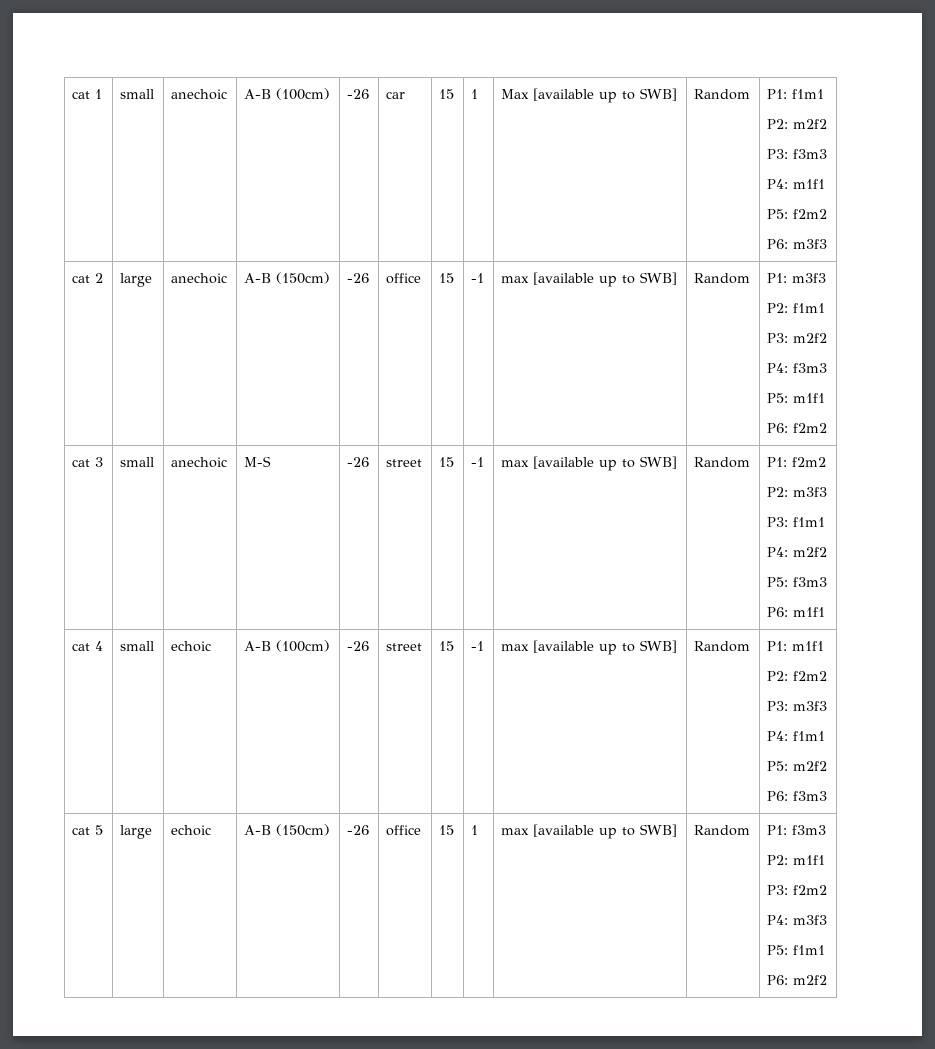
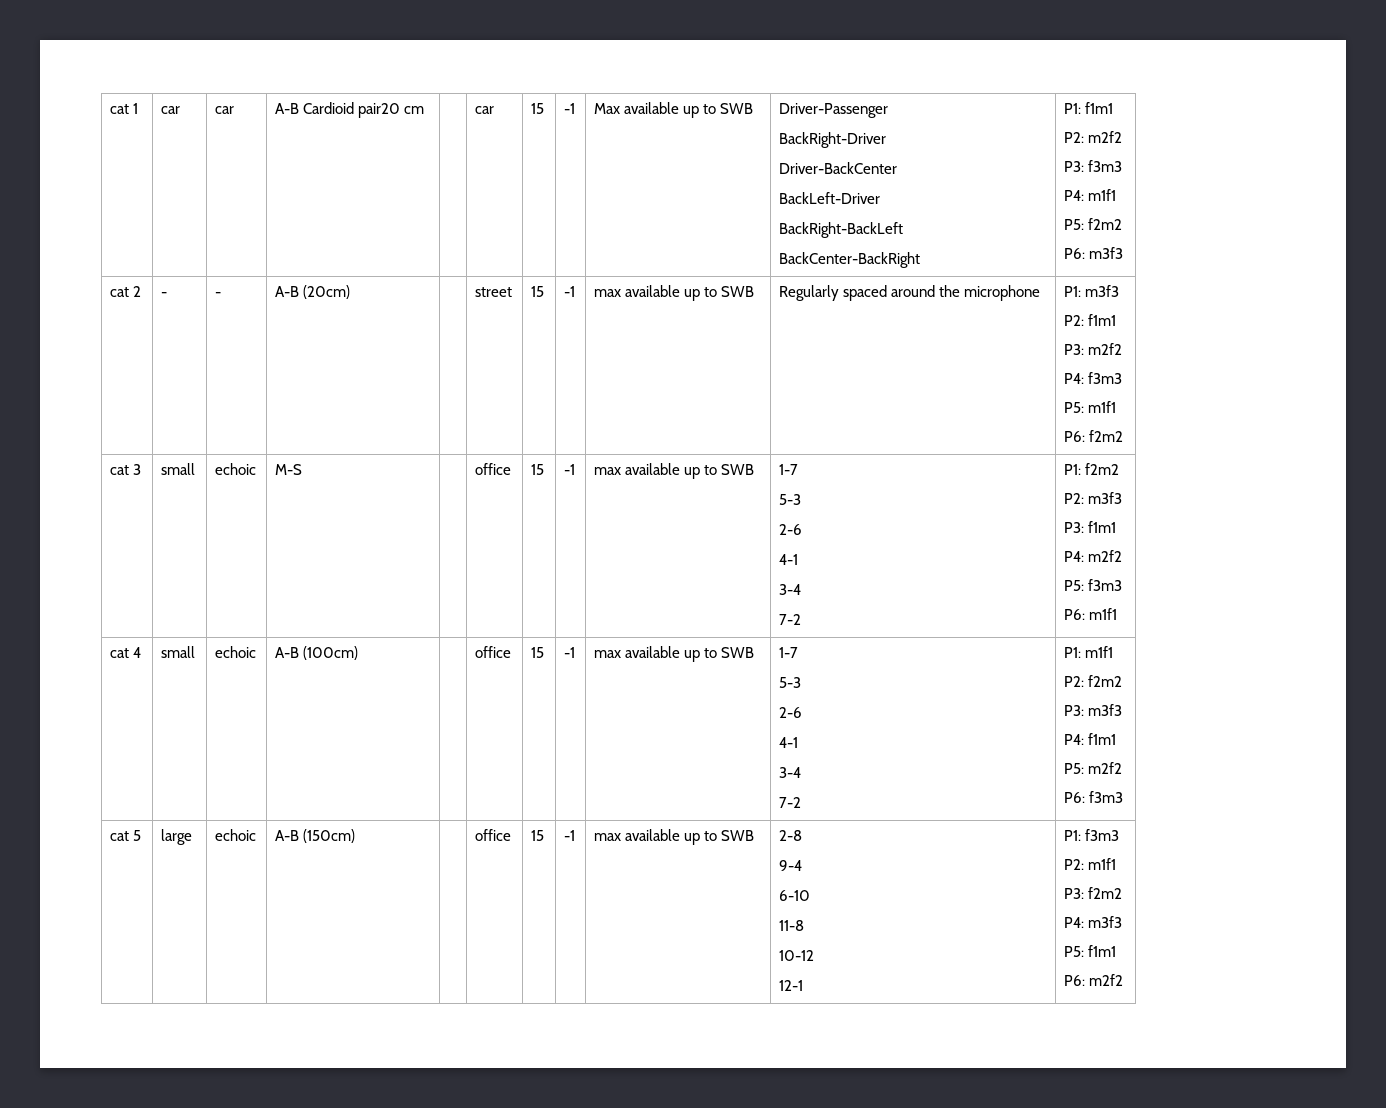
- cat 1 | small | anechoic | A-B (100cm) | -26 | car | 15 | 1 | Max [available up to SWB] | Random | P1: f1m1
+ cat 1 | car | car | A-B Cardioid pair20 cm | | car | 15 | -1 | Max available up to SWB | Driver-Passenger
+ BackRight-Driver
+ Driver-BackCenter
+ BackLeft-Driver
+ BackRight-BackLeft
+ BackCenter-BackRight | P1: f1m1
- cat 2 | large | anechoic | A-B (150cm) | -26 | office | 15 | -1 | max [available up to SWB] | Random | P1: m3f3
+ cat 2 | - | - | A-B (20cm) | | street | 15 | -1 | max available up to SWB | Regularly spaced around the microphone | P1: m3f3
- cat 3 | small | anechoic | M-S | -26 | street | 15 | -1 | max [available up to SWB] | Random | P1: f2m2
+ cat 3 | small | echoic | M-S | | office | 15 | -1 | max available up to SWB | 1-7
+ 5-3
+ 2-6
+ 4-1
+ 3-4
+ 7-2 | P1: f2m2
- cat 4 | small | echoic | A-B (100cm) | -26 | street | 15 | -1 | max [available up to SWB] | Random | P1: m1f1
+ cat 4 | small | echoic | A-B (100cm) | | office | 15 | -1 | max available up to SWB | 1-7
+ 5-3
+ 2-6
+ 4-1
+ 3-4
+ 7-2 | P1: m1f1
- cat 5 | large | echoic | A-B (150cm) | -26 | office | 15 | 1 | max [available up to SWB] | Random | P1: f3m3
+ cat 5 | large | echoic | A-B (150cm) | | office | 15 | -1 | max available up to SWB | 2-8
+ 9-4
+ 6-10
+ 11-8
+ 10-12
+ 12-1 | P1: f3m3

